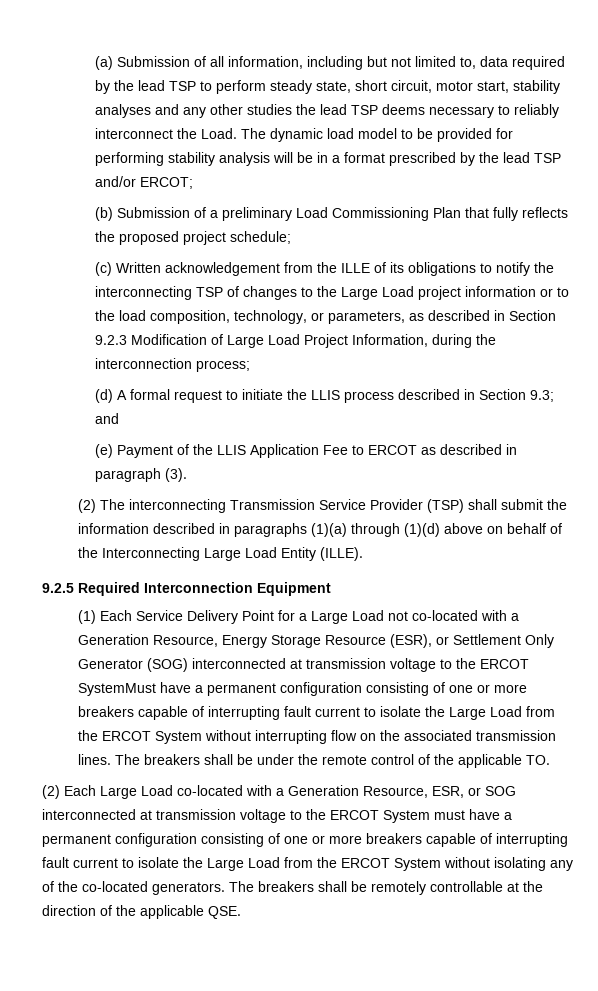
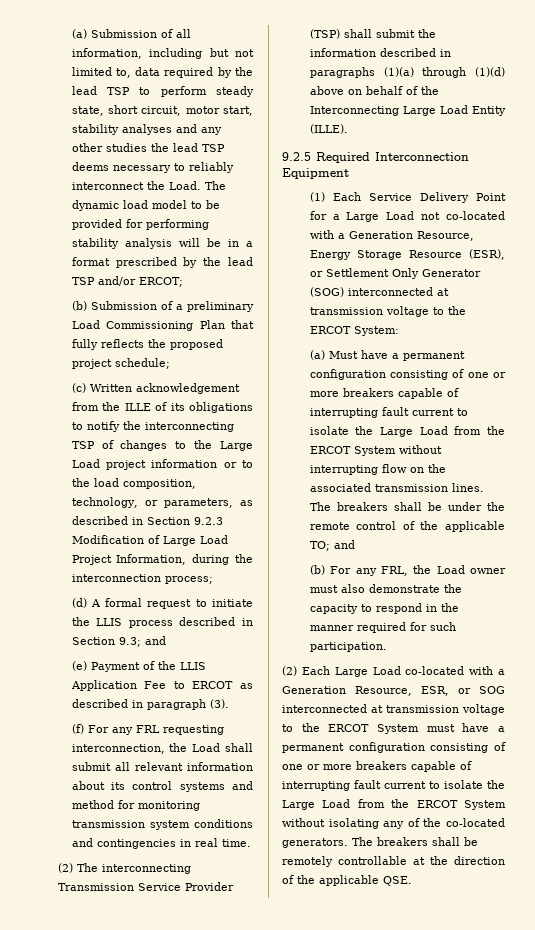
+ (f) For any FRL requesting interconnection, the Load shall submit all relevant information about its control systems and method for monitoring transmission system conditions and contingencies in real time.
- (1) Each Service Delivery Point for a Large Load not co-located with a Generation Resource, Energy Storage Resource (ESR), or Settlement Only Generator (SOG) interconnected at transmission voltage to the ERCOT SystemMust have a permanent configuration consisting of one or more breakers capable of interrupting fault current to isolate the Large Load from the ERCOT System without interrupting flow on the associated transmission lines.
+ (1) Each Service Delivery Point for a Large Load not co-located with a Generation Resource, Energy Storage Resource (ESR), or Settlement Only Generator (SOG) interconnected at transmission voltage to the ERCOT System:
+ (a) Must have a permanent configuration consisting of one or more breakers capable of interrupting fault current to isolate the Large Load from the ERCOT System without interrupting flow on the associated transmission lines.
- The breakers shall be under the remote control of the applicable TO.
+ The breakers shall be under the remote control of the applicable TO; and
+ (b) For any FRL, the Load owner must also demonstrate the capacity to respond in the manner required for such participation.

